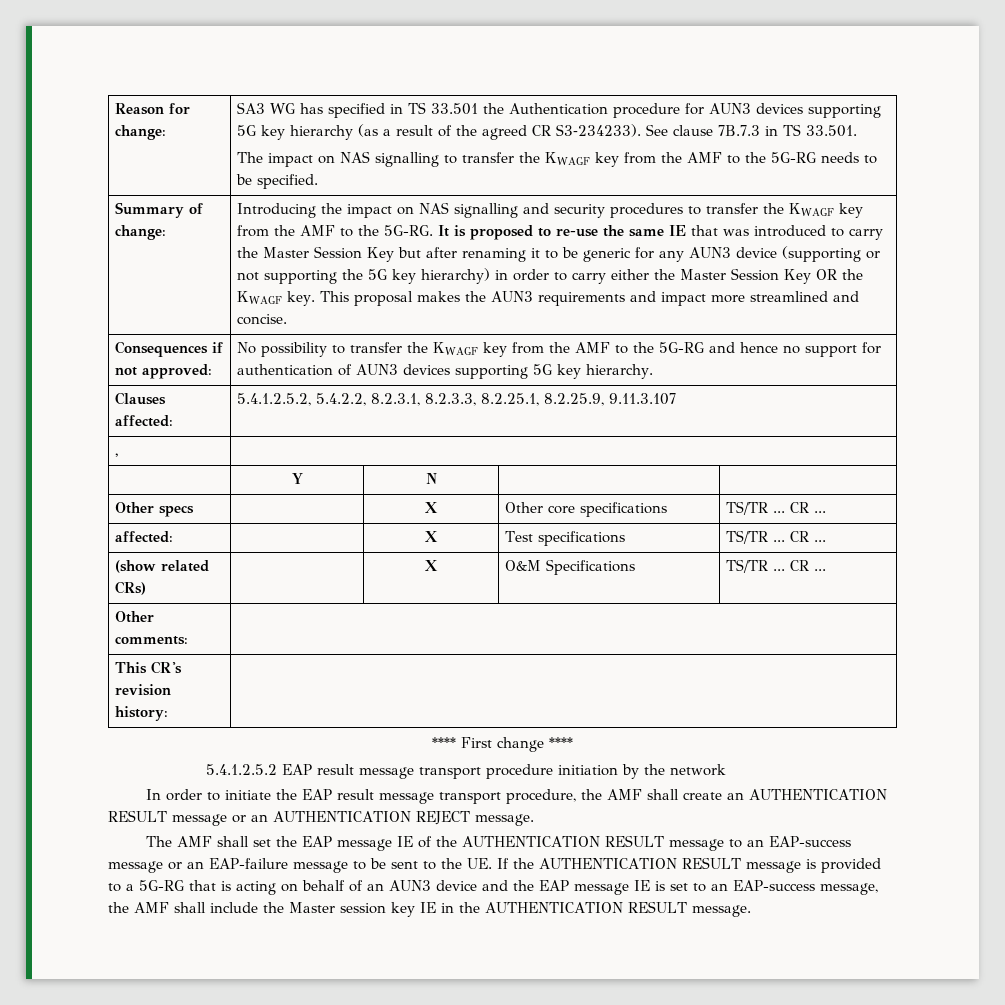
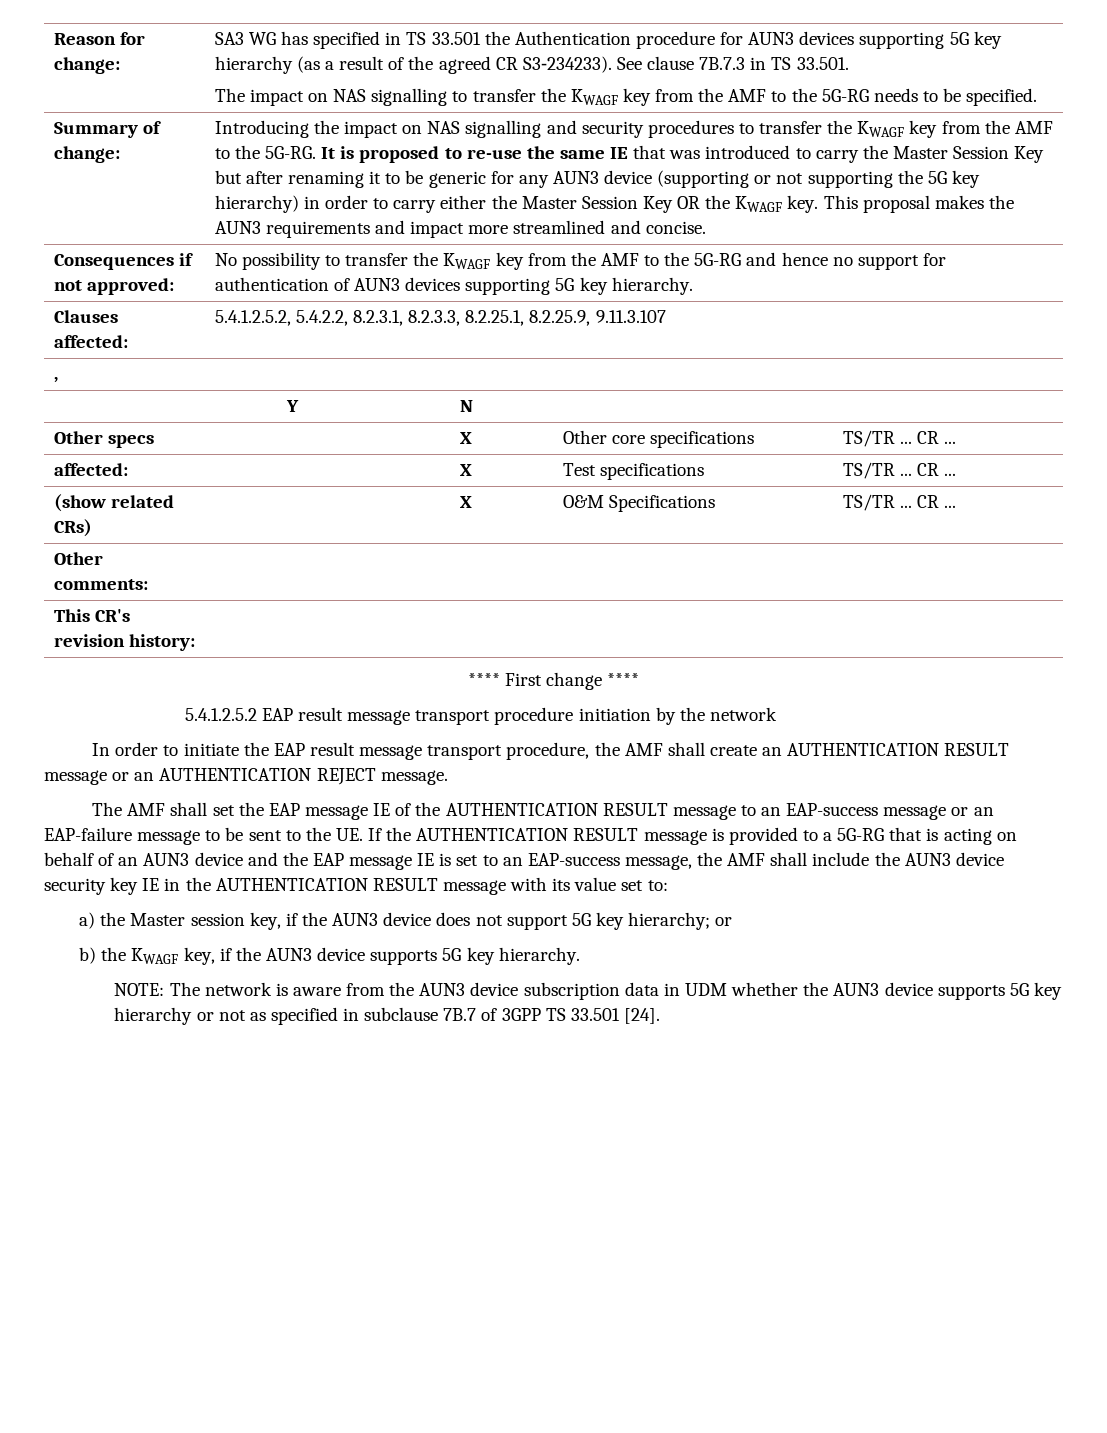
- The AMF shall set the EAP message IE of the AUTHENTICATION RESULT message to an EAP-success message or an EAP-failure message to be sent to the UE. If the AUTHENTICATION RESULT message is provided to a 5G-RG that is acting on behalf of an AUN3 device and the EAP message IE is set to an EAP-success message, the AMF shall include the Master session key IE in the AUTHENTICATION RESULT message.
+ The AMF shall set the EAP message IE of the AUTHENTICATION RESULT message to an EAP-success message or an EAP-failure message to be sent to the UE. If the AUTHENTICATION RESULT message is provided to a 5G-RG that is acting on behalf of an AUN3 device and the EAP message IE is set to an EAP-success message, the AMF shall include the AUN3 device security key IE in the AUTHENTICATION RESULT message with its value set to:
+ a) the Master session key, if the AUN3 device does not support 5G key hierarchy; or
+ b) the KWAGF key, if the AUN3 device supports 5G key hierarchy.
+ NOTE: The network is aware from the AUN3 device subscription data in UDM whether the AUN3 device supports 5G key hierarchy or not as specified in subclause 7B.7 of 3GPP TS 33.501 [24].

